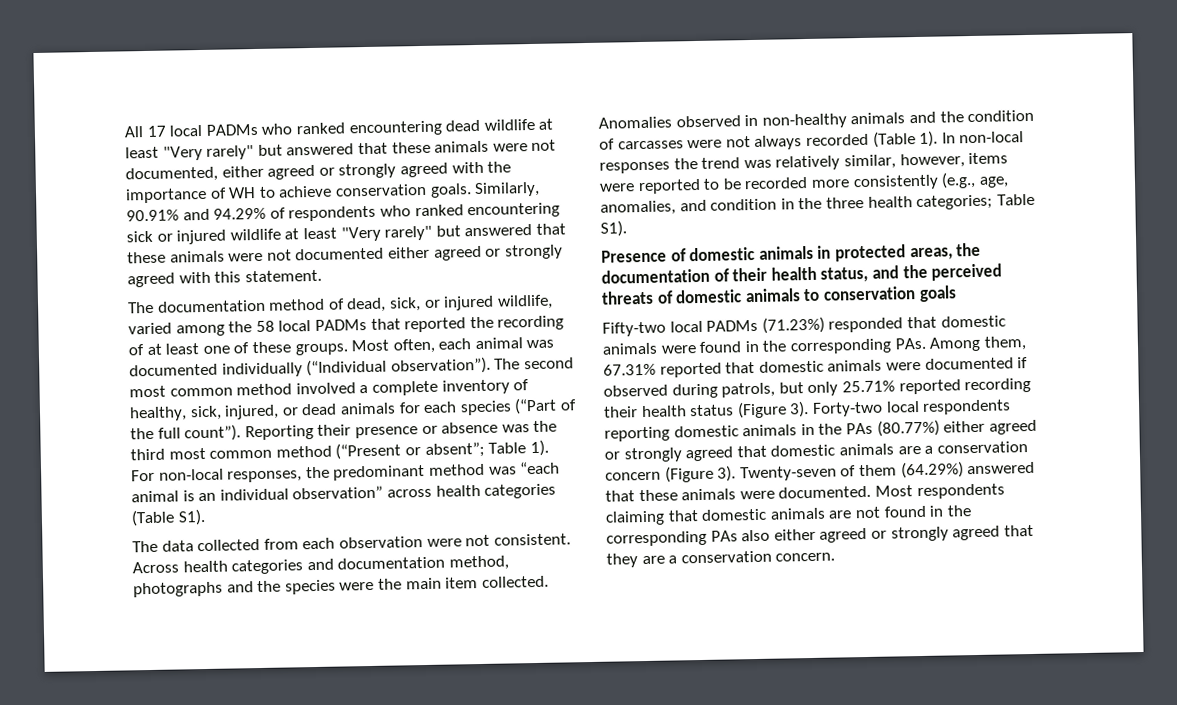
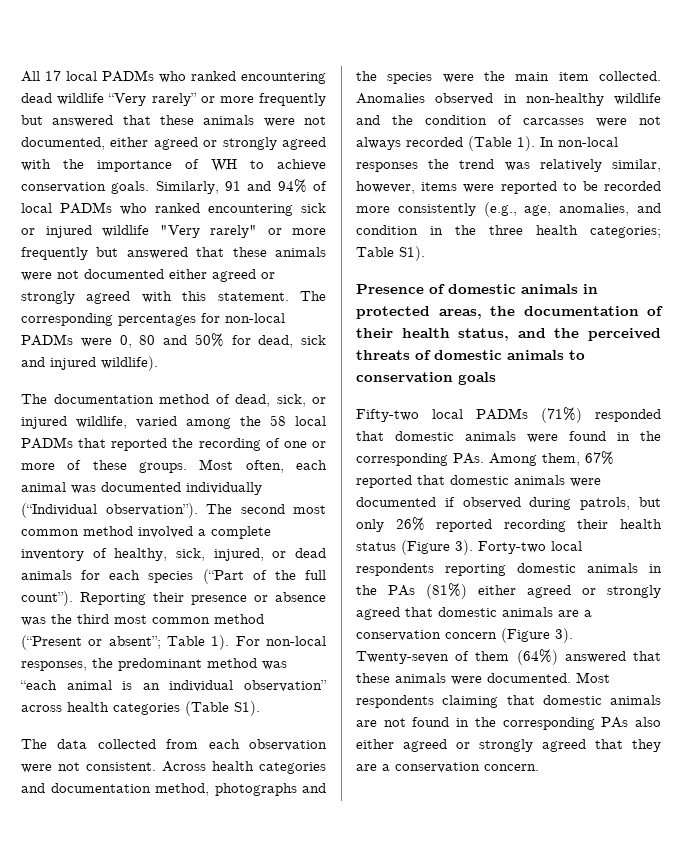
- All 17 local PADMs who ranked encountering dead wildlife at least "Very rarely" but answered that these animals were not documented, either agreed or strongly agreed with the importance of WH to achieve conservation goals.
+ All 17 local PADMs who ranked encountering dead wildlife “Very rarely” or more frequently but answered that these animals were not documented, either agreed or strongly agreed with the importance of WH to achieve conservation goals.
- Similarly, 90.91% and 94.29% of respondents who ranked encountering sick or injured wildlife at least "Very rarely" but answered that these animals were not documented either agreed or strongly agreed with this statement.
+ Similarly, 91 and 94% of local PADMs who ranked encountering sick or injured wildlife "Very rarely" or more frequently but answered that these animals were not documented either agreed or strongly agreed with this statement. The corresponding percentages for non-local PADMs were 0, 80 and 50% for dead, sick and injured wildlife).
- The documentation method of dead, sick, or injured wildlife, varied among the 58 local PADMs that reported the recording of at least one of these groups.
+ The documentation method of dead, sick, or injured wildlife, varied among the 58 local PADMs that reported the recording of one or more of these groups.
- Anomalies observed in non-healthy animals and the condition of carcasses were not always recorded (Table 1).
+ Anomalies observed in non-healthy wildlife and the condition of carcasses were not always recorded (Table 1).
- Fifty-two local PADMs (71.23%) responded that domestic animals were found in the corresponding PAs. Among them, 67.31% reported that domestic animals were documented if observed during patrols, but only 25.71% reported recording their health status (Figure 3).
+ Fifty-two local PADMs (71%) responded that domestic animals were found in the corresponding PAs. Among them, 67% reported that domestic animals were documented if observed during patrols, but only 26% reported recording their health status (Figure 3).
- Forty-two local respondents reporting domestic animals in the PAs (80.77%) either agreed or strongly agreed that domestic animals are a conservation concern (Figure 3).
+ Forty-two local respondents reporting domestic animals in the PAs (81%) either agreed or strongly agreed that domestic animals are a conservation concern (Figure 3).
- Twenty-seven of them (64.29%) answered that these animals were documented.
+ Twenty-seven of them (64%) answered that these animals were documented.

